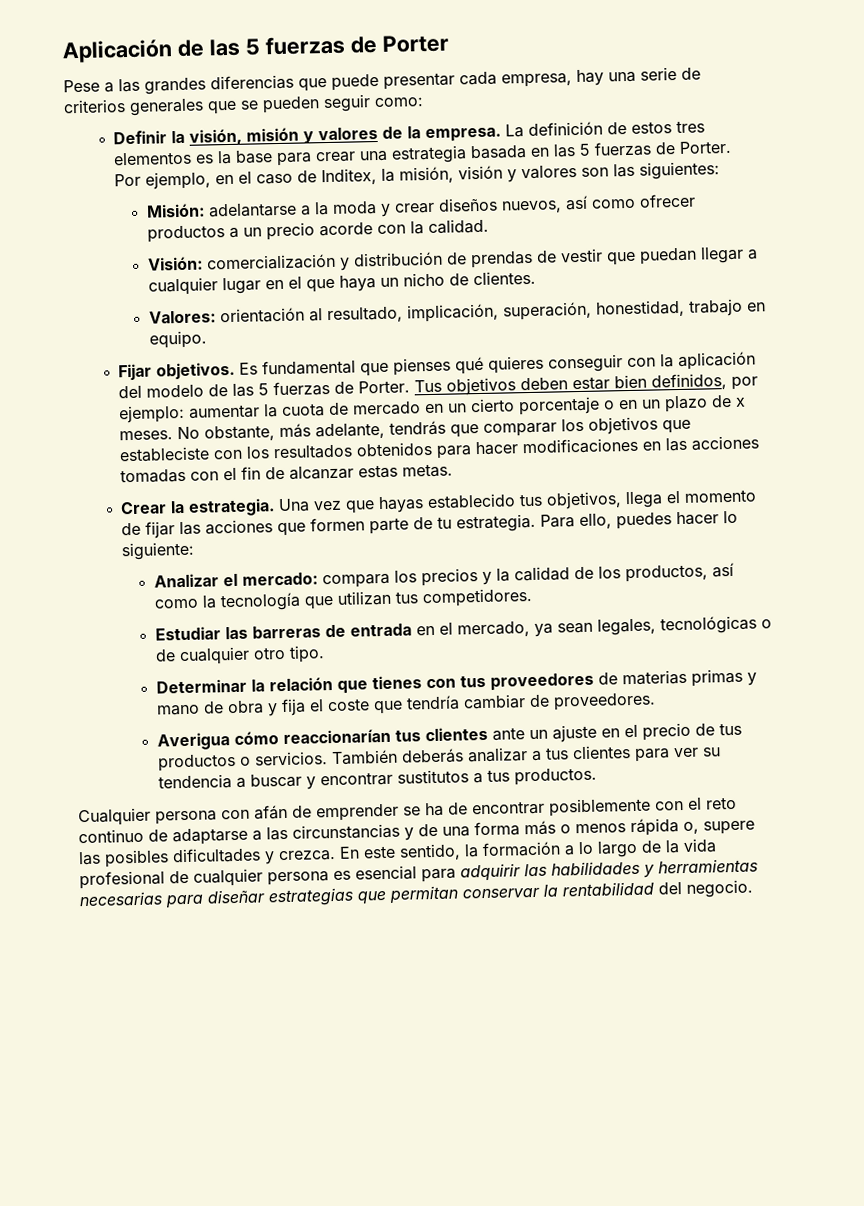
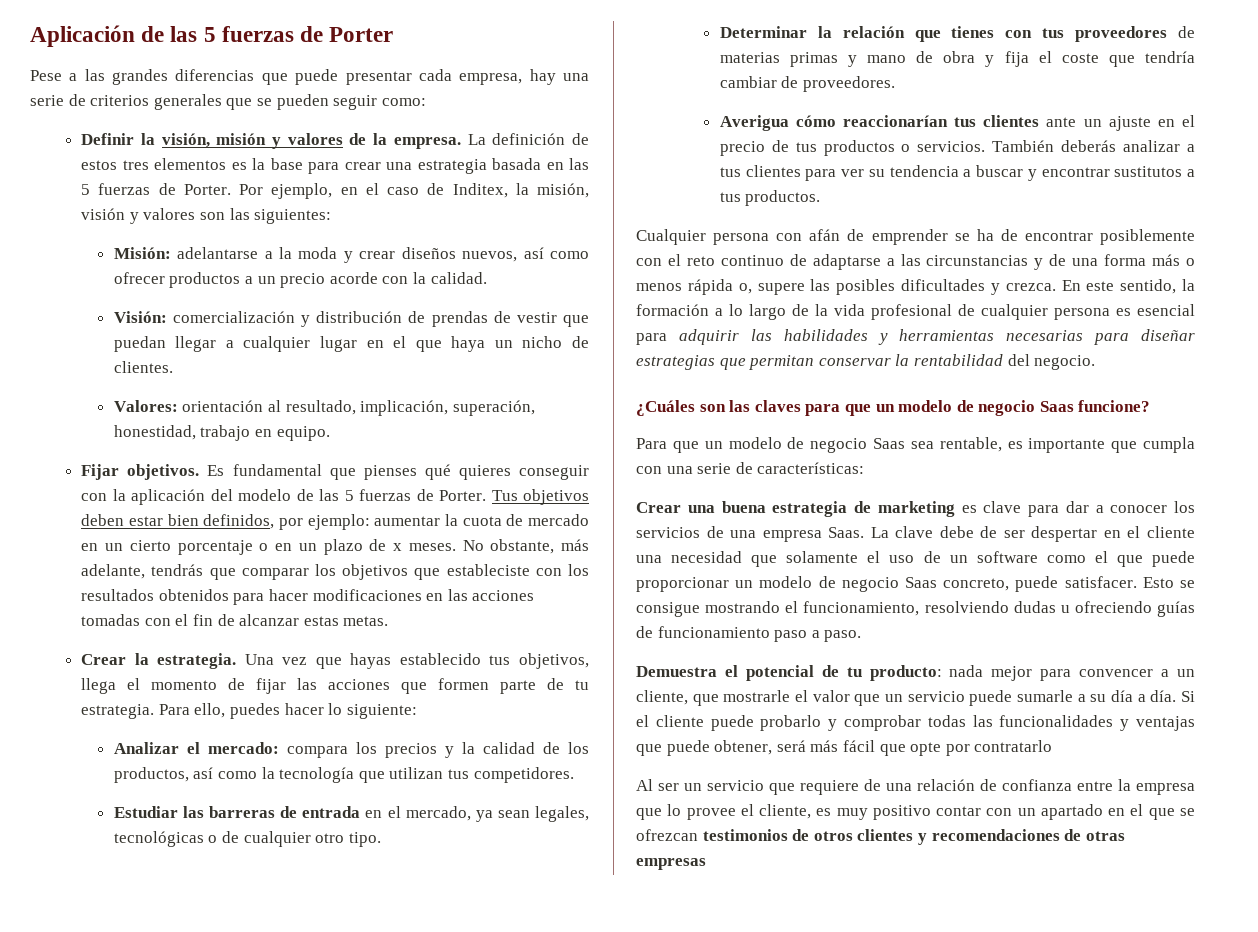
+ ¿Cuáles son las claves para que un modelo de negocio Saas funcione?
+ Para que un modelo de negocio Saas sea rentable, es importante que cumpla con una serie de características:
+ Crear una buena estrategia de marketing es clave para dar a conocer los servicios de una empresa Saas. La clave debe de ser despertar en el cliente una necesidad que solamente el uso de un software como el que puede proporcionar un modelo de negocio Saas concreto, puede satisfacer. Esto se consigue mostrando el funcionamiento, resolviendo dudas u ofreciendo guías de funcionamiento paso a paso.
+ Demuestra el potencial de tu producto: nada mejor para convencer a un cliente, que mostrarle el valor que un servicio puede sumarle a su día a día. Si el cliente puede probarlo y comprobar todas las funcionalidades y ventajas que puede obtener, será más fácil que opte por contratarlo
+ Al ser un servicio que requiere de una relación de confianza entre la empresa que lo provee el cliente, es muy positivo contar con un apartado en el que se ofrezcan testimonios de otros clientes y recomendaciones de otras empresas

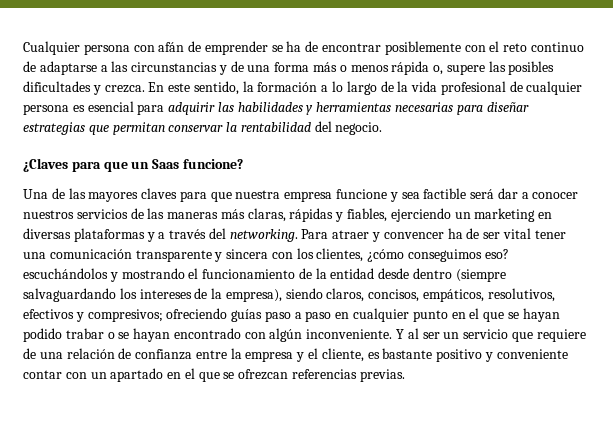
- Aplicación de las 5 fuerzas de Porter
- Pese a las grandes diferencias que puede presentar cada empresa, hay una serie de criterios generales que se pueden seguir como:
- Definir la visión, misión y valores de la empresa. La definición de estos tres elementos es la base para crear una estrategia basada en las 5 fuerzas de Porter. Por ejemplo, en el caso de Inditex, la misión, visión y valores son las siguientes:
- Misión: adelantarse a la moda y crear diseños nuevos, así como ofrecer productos a un precio acorde con la calidad.
- Visión: comercialización y distribución de prendas de vestir que puedan llegar a cualquier lugar en el que haya un nicho de clientes.
- Valores: orientación al resultado, implicación, superación, honestidad, trabajo en equipo.
- Fijar objetivos. Es fundamental que pienses qué quieres conseguir con la aplicación del modelo de las 5 fuerzas de Porter. Tus objetivos deben estar bien definidos, por ejemplo: aumentar la cuota de mercado en un cierto porcentaje o en un plazo de x meses. No obstante, más adelante, tendrás que comparar los objetivos que estableciste con los resultados obtenidos para hacer modificaciones en las acciones tomadas con el fin de alcanzar estas metas.
- Crear la estrategia. Una vez que hayas establecido tus objetivos, llega el momento de fijar las acciones que formen parte de tu estrategia. Para ello, puedes hacer lo siguiente:
- Analizar el mercado: compara los precios y la calidad de los productos, así como la tecnología que utilizan tus competidores.
- Estudiar las barreras de entrada en el mercado, ya sean legales, tecnológicas o de cualquier otro tipo.
- Determinar la relación que tienes con tus proveedores de materias primas y mano de obra y fija el coste que tendría cambiar de proveedores.
- Averigua cómo reaccionarían tus clientes ante un ajuste en el precio de tus productos o servicios. También deberás analizar a tus clientes para ver su tendencia a buscar y encontrar sustitutos a tus productos.
- ¿Cuáles son las claves para que un modelo de negocio Saas funcione?
- Para que un modelo de negocio Saas sea rentable, es importante que cumpla con una serie de características:
- Crear una buena estrategia de marketing es clave para dar a conocer los servicios de una empresa Saas. La clave debe de ser despertar en el cliente una necesidad que solamente el uso de un software como el que puede proporcionar un modelo de negocio Saas concreto, puede satisfacer. Esto se consigue mostrando el funcionamiento, resolviendo dudas u ofreciendo guías de funcionamiento paso a paso.
- Demuestra el potencial de tu producto: nada mejor para convencer a un cliente, que mostrarle el valor que un servicio puede sumarle a su día a día. Si el cliente puede probarlo y comprobar todas las funcionalidades y ventajas que puede obtener, será más fácil que opte por contratarlo
- Al ser un servicio que requiere de una relación de confianza entre la empresa que lo provee el cliente, es muy positivo contar con un apartado en el que se ofrezcan testimonios de otros clientes y recomendaciones de otras empresas
+ ¿Claves para que un Saas funcione?
+ Una de las mayores claves para que nuestra empresa funcione y sea factible será dar a conocer nuestros servicios de las maneras más claras, rápidas y fiables, ejerciendo un marketing en diversas plataformas y a través del networking. Para atraer y convencer ha de ser vital tener una comunicación transparente y sincera con los clientes, ¿cómo conseguimos eso? escuchándolos y mostrando el funcionamiento de la entidad desde dentro (siempre salvaguardando los intereses de la empresa), siendo claros, concisos, empáticos, resolutivos, efectivos y compresivos; ofreciendo guías paso a paso en cualquier punto en el que se hayan podido trabar o se hayan encontrado con algún inconveniente. Y al ser un servicio que requiere de una relación de confianza entre la empresa y el cliente, es bastante positivo y conveniente contar con un apartado en el que se ofrezcan referencias previas.

